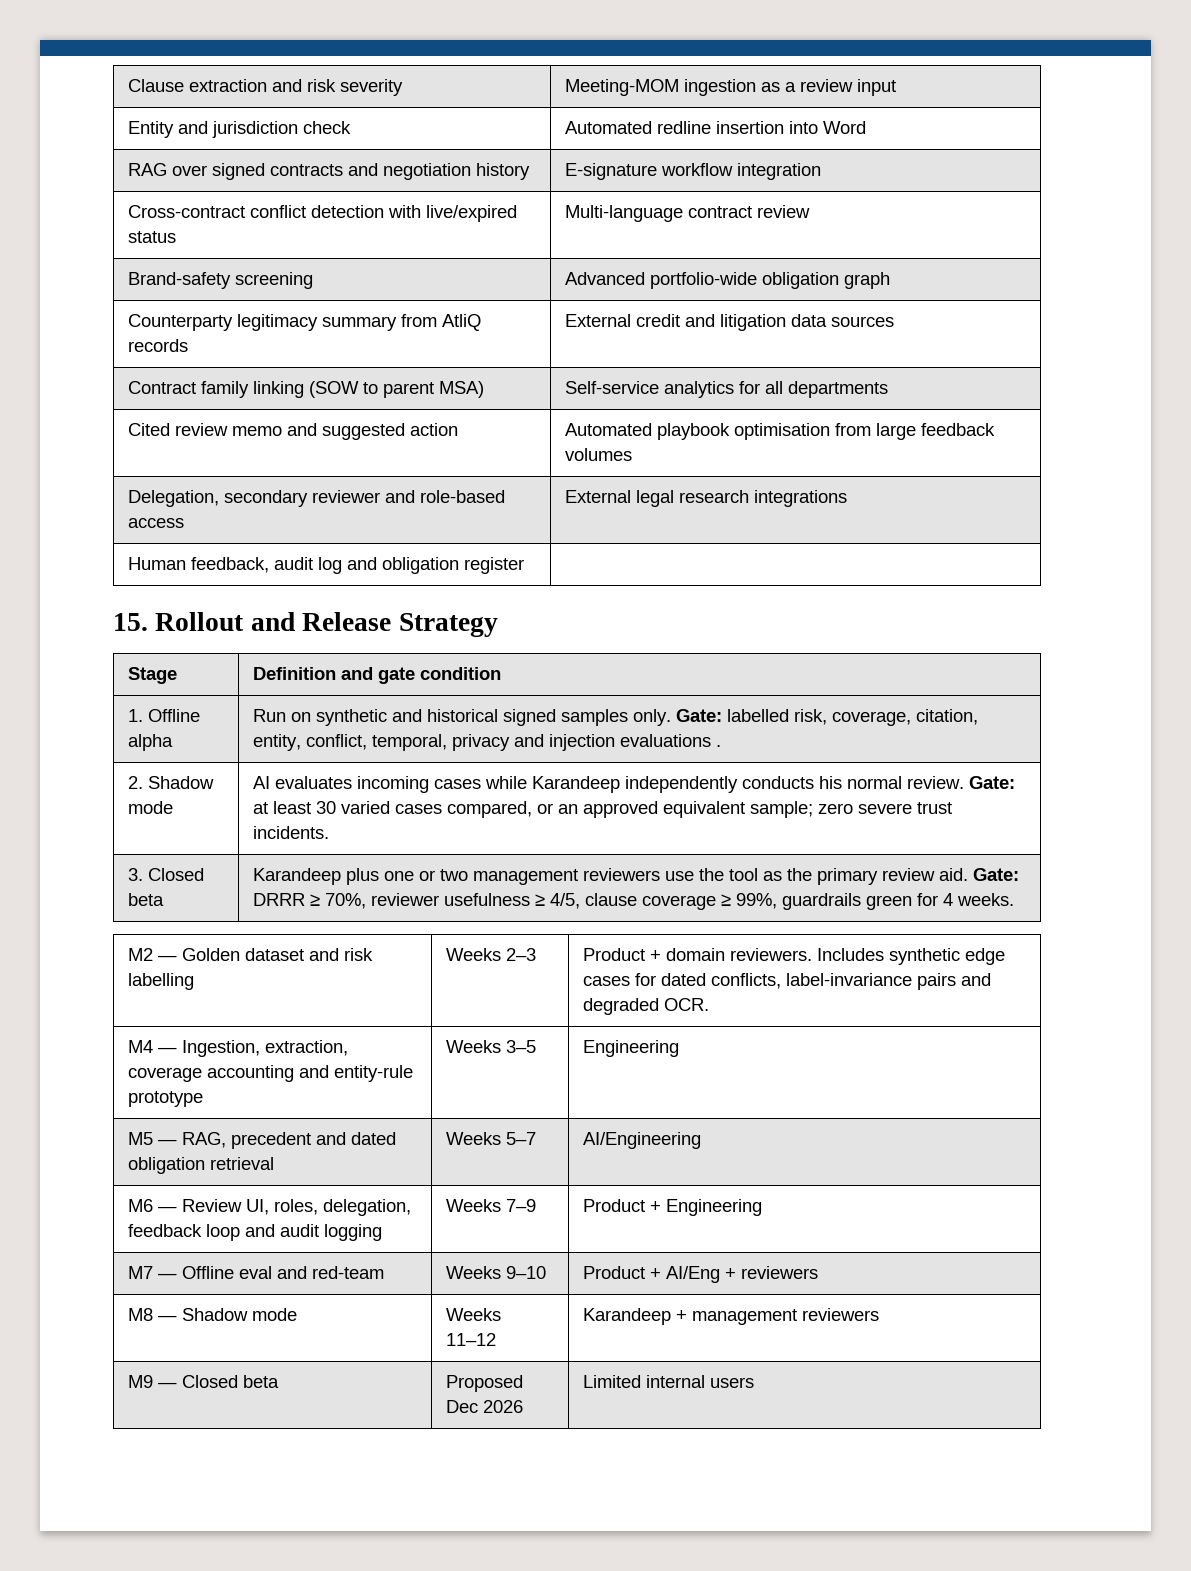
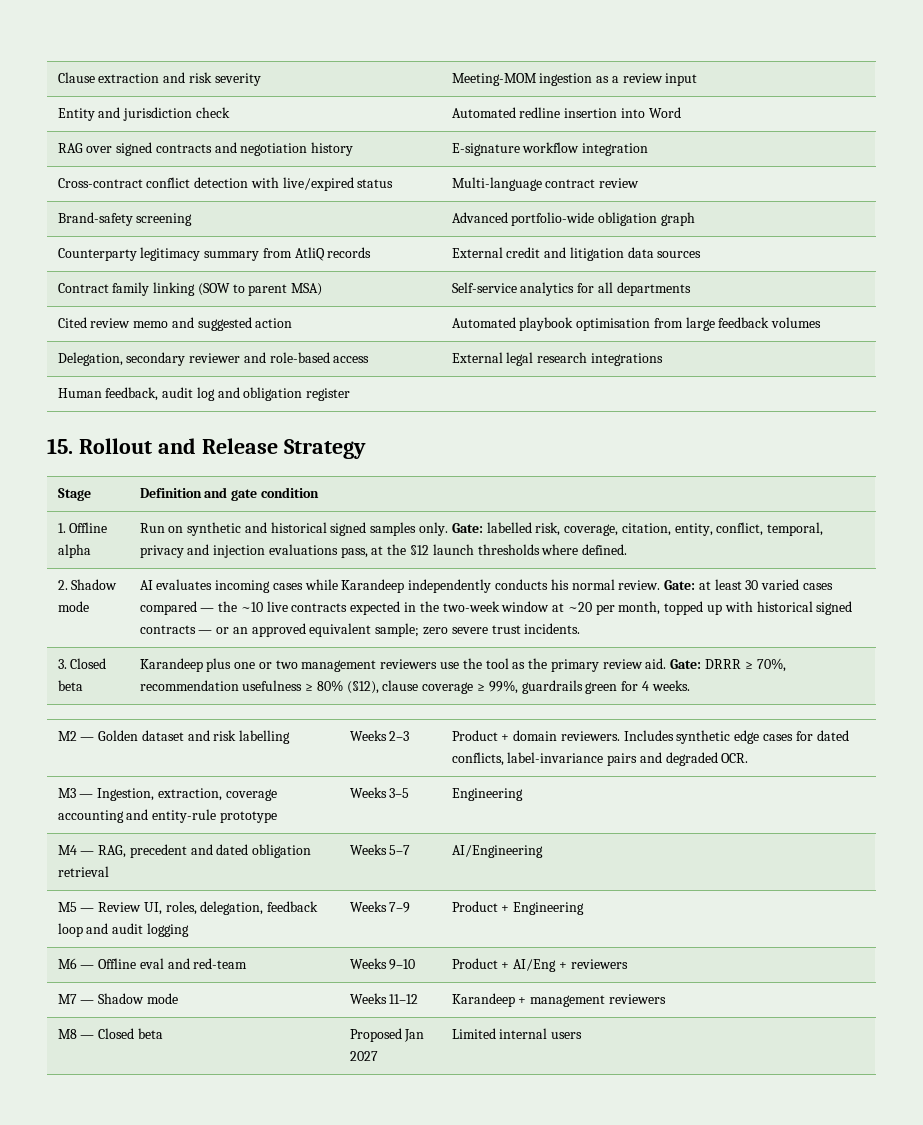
- 1. Offline alpha | Run on synthetic and historical signed samples only. Gate: labelled risk, coverage, citation, entity, conflict, temporal, privacy and injection evaluations .
+ 1. Offline alpha | Run on synthetic and historical signed samples only. Gate: labelled risk, coverage, citation, entity, conflict, temporal, privacy and injection evaluations pass, at the §12 launch thresholds where defined.
- Gate: at least 30 varied cases compared, or an approved equivalent sample; zero severe trust incidents.
+ Gate: at least 30 varied cases compared — the ~10 live contracts expected in the two-week window at ~20 per month, topped up with historical signed contracts — or an approved equivalent sample; zero severe trust incidents.
- 3. Closed beta | Karandeep plus one or two management reviewers use the tool as the primary review aid. Gate: DRRR ≥ 70%, reviewer usefulness ≥ 4/5, clause coverage ≥ 99%, guardrails green for 4 weeks.
+ 3. Closed beta | Karandeep plus one or two management reviewers use the tool as the primary review aid. Gate: DRRR ≥ 70%, recommendation usefulness ≥ 80% (§12), clause coverage ≥ 99%, guardrails green for 4 weeks.
- M4 — Ingestion, extraction, coverage accounting and entity-rule prototype | Weeks 3–5 | Engineering
+ M3 — Ingestion, extraction, coverage accounting and entity-rule prototype | Weeks 3–5 | Engineering
- M5 — RAG, precedent and dated obligation retrieval | Weeks 5–7 | AI/Engineering
+ M4 — RAG, precedent and dated obligation retrieval | Weeks 5–7 | AI/Engineering
- M6 — Review UI, roles, delegation, feedback loop and audit logging | Weeks 7–9 | Product + Engineering
+ M5 — Review UI, roles, delegation, feedback loop and audit logging | Weeks 7–9 | Product + Engineering
- M7 — Offline eval and red-team | Weeks 9–10 | Product + AI/Eng + reviewers
+ M6 — Offline eval and red-team | Weeks 9–10 | Product + AI/Eng + reviewers
- M8 — Shadow mode | Weeks 11–12 | Karandeep + management reviewers
+ M7 — Shadow mode | Weeks 11–12 | Karandeep + management reviewers
- M9 — Closed beta | Proposed Dec 2026 | Limited internal users
+ M8 — Closed beta | Proposed Jan 2027 | Limited internal users

